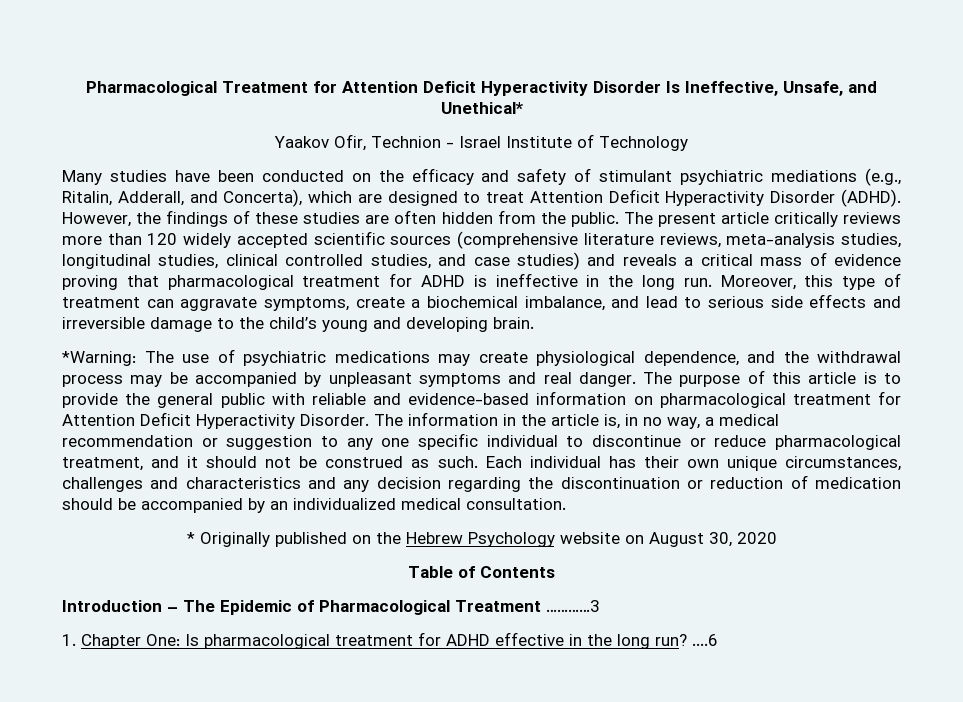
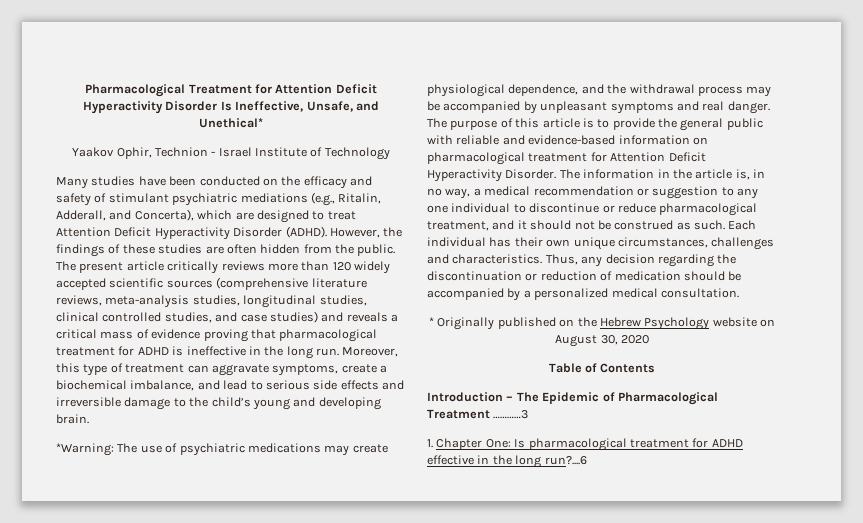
- Yaakov Ofir, Technion - Israel Institute of Technology
+ Yaakov Ophir, Technion - Israel Institute of Technology
- The information in the article is, in no way, a medical recommendation or suggestion to any one specific individual to discontinue or reduce pharmacological treatment, and it should not be construed as such.
+ The information in the article is, in no way, a medical recommendation or suggestion to any one individual to discontinue or reduce pharmacological treatment, and it should not be construed as such.
- Each individual has their own unique circumstances, challenges and characteristics and any decision regarding the discontinuation or reduction of medication should be accompanied by an individualized medical consultation.
+ Each individual has their own unique circumstances, challenges and characteristics. Thus, any decision regarding the discontinuation or reduction of medication should be accompanied by a personalized medical consultation.
- 1. Chapter One: Is pharmacological treatment for ADHD effective in the long run? ....6
+ 1. Chapter One: Is pharmacological treatment for ADHD effective in the long run?....6

